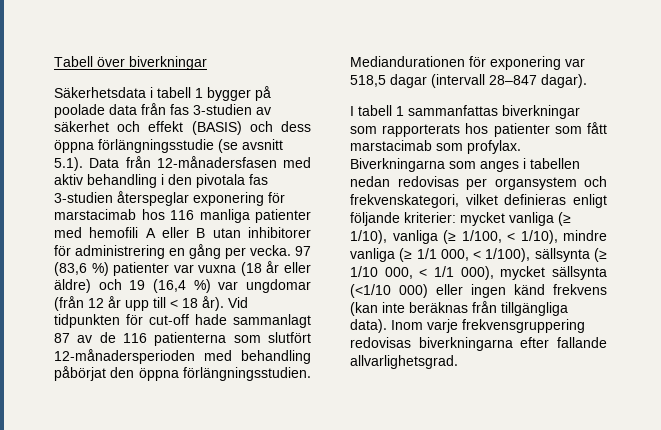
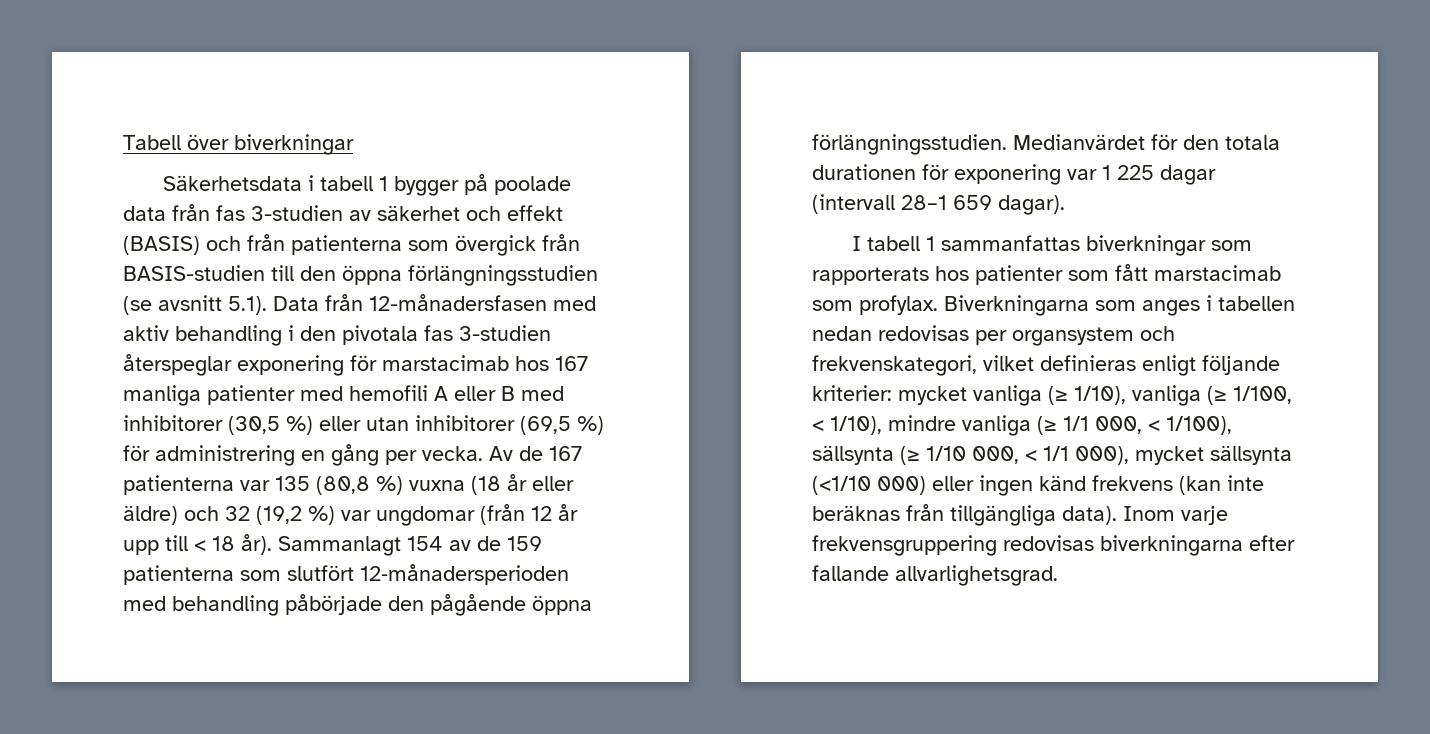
- Säkerhetsdata i tabell 1 bygger på poolade data från fas 3-studien av säkerhet och effekt (BASIS) och dess öppna förlängningsstudie (se avsnitt 5.1). Data från 12-månadersfasen med aktiv behandling i den pivotala fas 3-studien återspeglar exponering för marstacimab hos 116 manliga patienter med hemofili A eller B utan inhibitorer för administrering en gång per vecka.
+ Säkerhetsdata i tabell 1 bygger på poolade data från fas 3-studien av säkerhet och effekt (BASIS) och från patienterna som övergick från BASIS-studien till den öppna förlängningsstudien (se avsnitt 5.1). Data från 12-månadersfasen med aktiv behandling i den pivotala fas 3-studien återspeglar exponering för marstacimab hos 167 manliga patienter med hemofili A eller B med inhibitorer (30,5 %) eller utan inhibitorer (69,5 %) för administrering en gång per vecka.
- 97 (83,6 %) patienter var vuxna (18 år eller äldre) och 19 (16,4 %) var ungdomar (från 12 år upp till < 18 år).
+ Av de 167 patienterna var 135 (80,8 %) vuxna (18 år eller äldre) och 32 (19,2 %) var ungdomar (från 12 år upp till < 18 år).
- Vid tidpunkten för cut‑off hade sammanlagt 87 av de 116 patienterna som slutfört 12‑månadersperioden med behandling påbörjat den öppna förlängningsstudien. Mediandurationen för exponering var 518,5 dagar (intervall 28–847 dagar).
+ Sammanlagt 154 av de 159 patienterna som slutfört 12‑månadersperioden med behandling påbörjade den pågående öppna förlängningsstudien. Medianvärdet för den totala durationen för exponering var 1 225 dagar (intervall 28–1 659 dagar).

